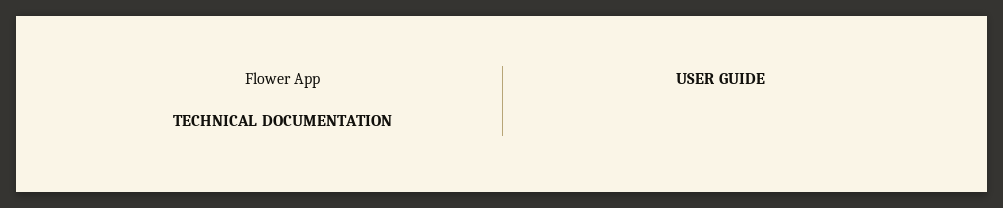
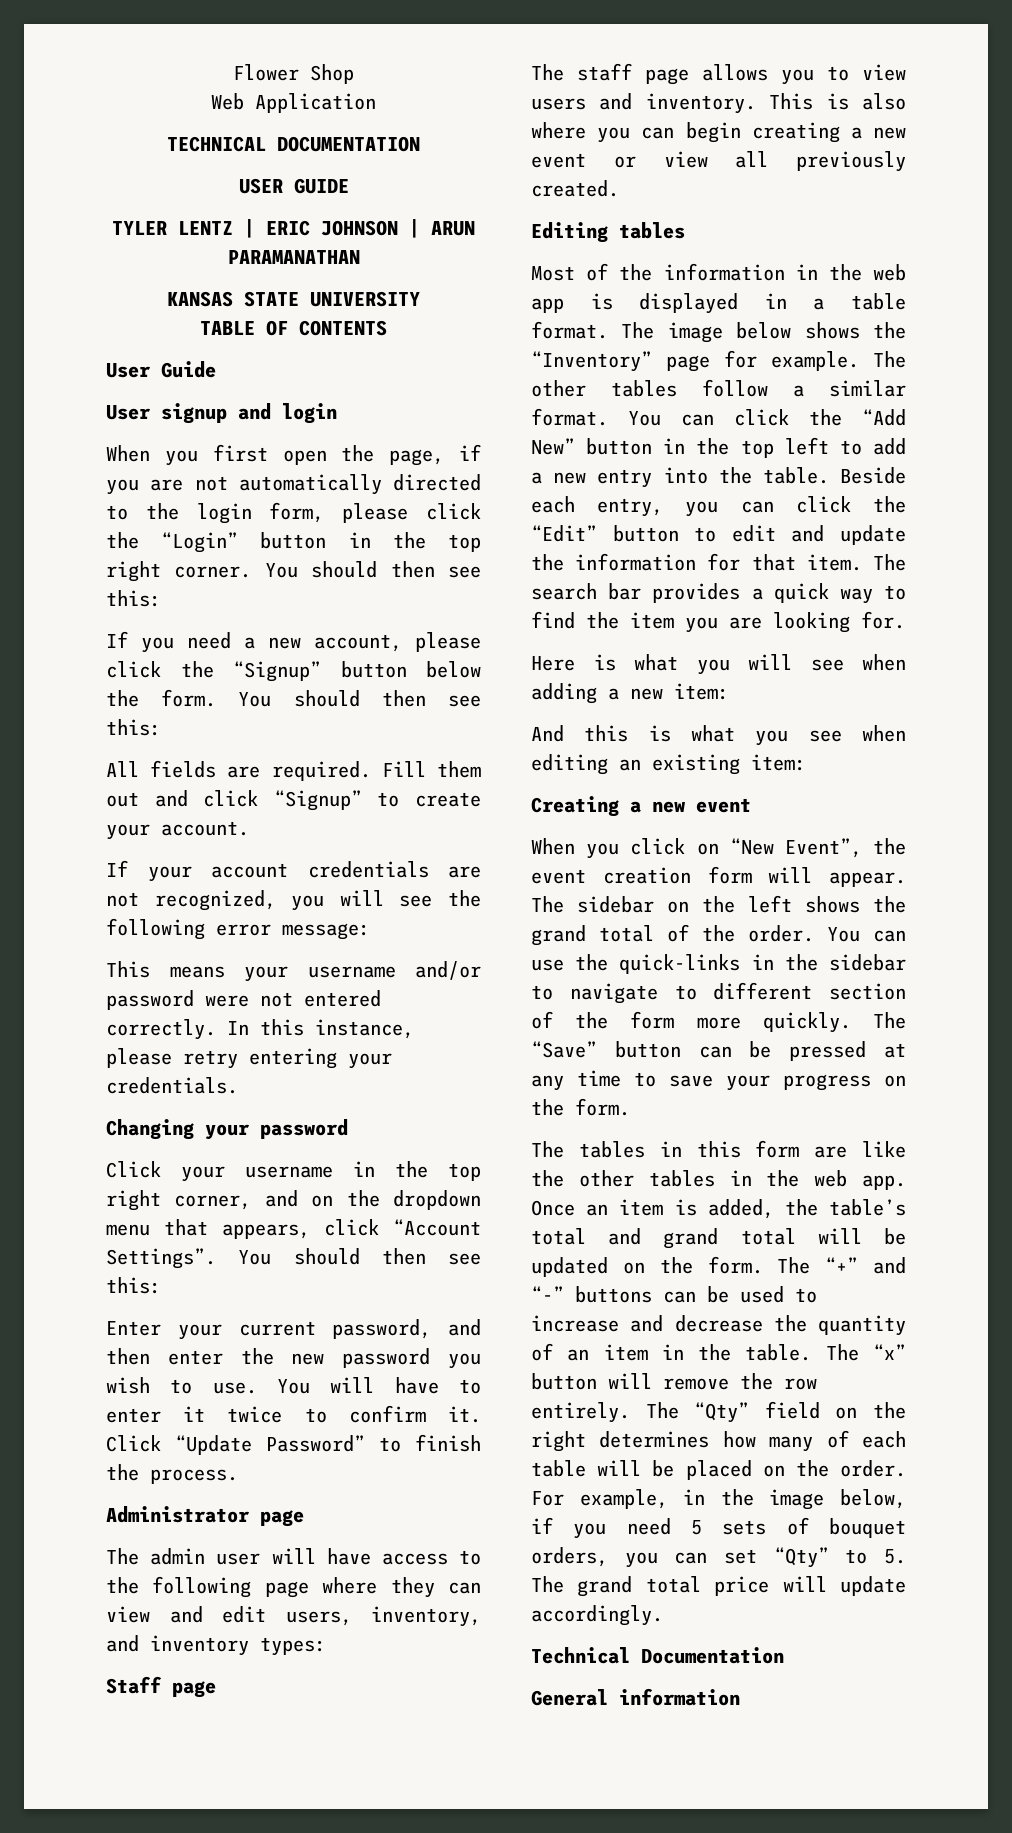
- Flower App
+ Flower Shop
+ Web Application
+ TYLER LENTZ | ERIC JOHNSON | ARUN PARAMANATHAN
+ KANSAS STATE UNIVERSITY
+ TABLE OF CONTENTS
+ User Guide
+ User signup and login
+ When you first open the page, if you are not automatically directed to the login form, please click the “Login” button in the top right corner. You should then see this:
+ If you need a new account, please click the “Signup” button below the form. You should then see this:
+ All fields are required. Fill them out and click “Signup” to create your account.
+ If your account credentials are not recognized, you will see the following error message:
+ This means your username and/or password were not entered correctly. In this instance, please retry entering your credentials.
+ Changing your password
+ Click your username in the top right corner, and on the dropdown menu that appears, click “Account Settings”. You should then see this:
+ Enter your current password, and then enter the new password you wish to use. You will have to enter it twice to confirm it. Click “Update Password” to finish the process.
+ Administrator page
+ The admin user will have access to the following page where they can view and edit users, inventory, and inventory types:
+ Staff page
+ The staff page allows you to view users and inventory. This is also where you can begin creating a new event or view all previously created.
+ Editing tables
+ Most of the information in the web app is displayed in a table format. The image below shows the “Inventory” page for example. The other tables follow a similar format. You can click the “Add New” button in the top left to add a new entry into the table. Beside each entry, you can click the “Edit” button to edit and update the information for that item. The search bar provides a quick way to find the item you are looking for.
+ Here is what you will see when adding a new item:
+ And this is what you see when editing an existing item:
+ Creating a new event
+ When you click on “New Event”, the event creation form will appear. The sidebar on the left shows the grand total of the order. You can use the quick-links in the sidebar to navigate to different section of the form more quickly. The “Save” button can be pressed at any time to save your progress on the form.
+ The tables in this form are like the other tables in the web app. Once an item is added, the table’s total and grand total will be updated on the form. The “+” and “-” buttons can be used to increase and decrease the quantity of an item in the table. The “x” button will remove the row entirely. The “Qty” field on the right determines how many of each table will be placed on the order. For example, in the image below, if you need 5 sets of bouquet orders, you can set “Qty” to 5. The grand total price will update accordingly.
+ Technical Documentation
+ General information

